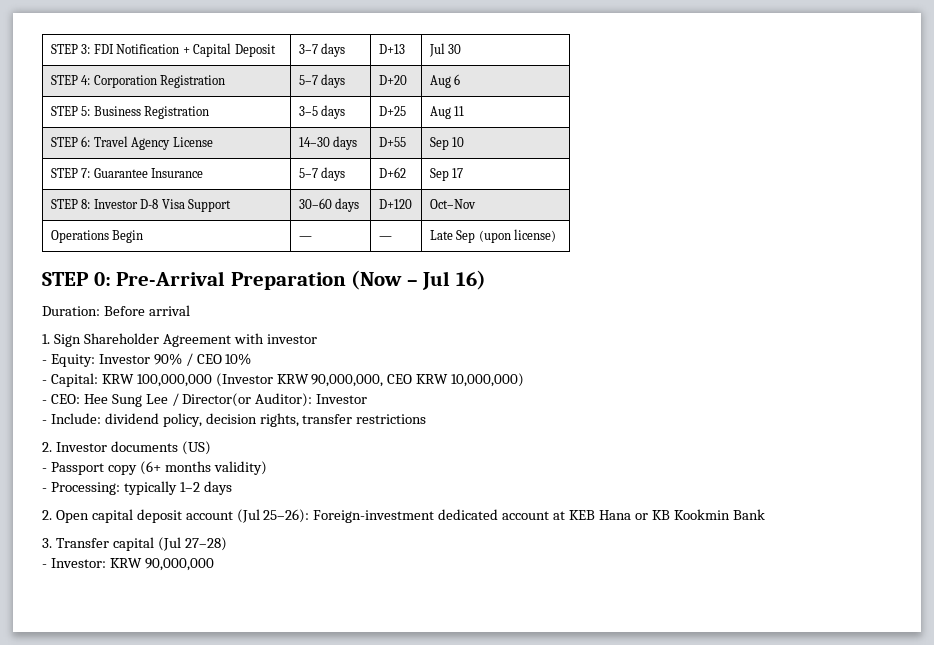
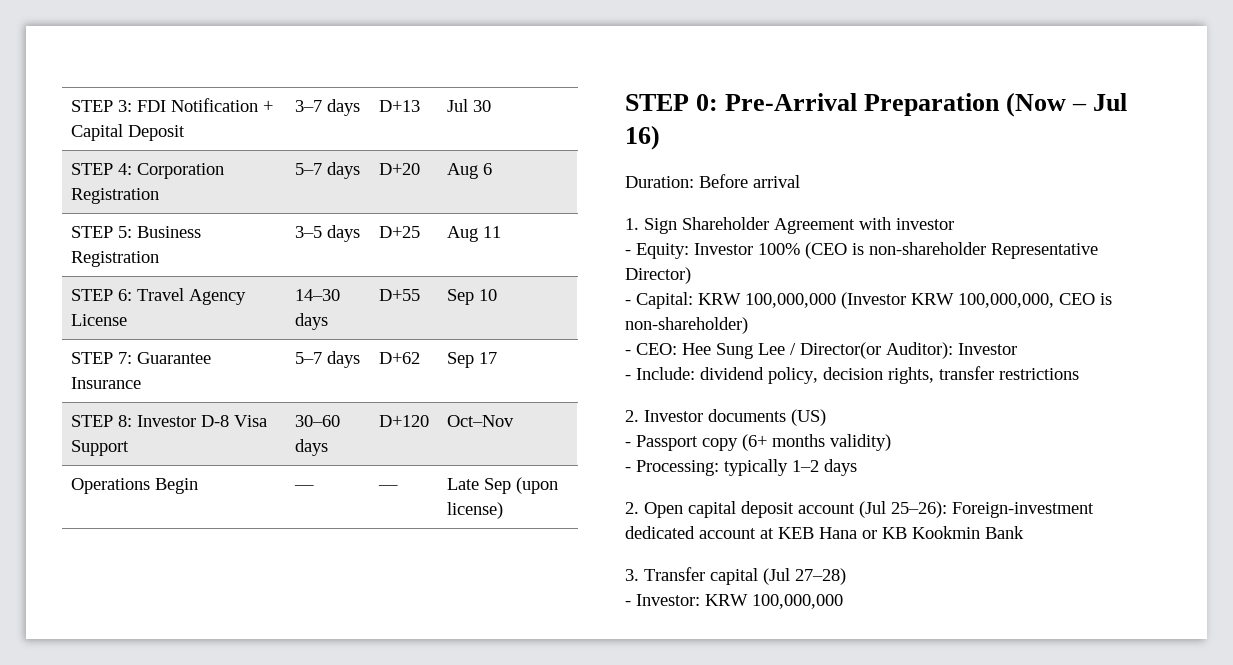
- - Equity: Investor 90% / CEO 10%
+ - Equity: Investor 100% (CEO is non-shareholder Representative Director)
- - Capital: KRW 100,000,000 (Investor KRW 90,000,000, CEO KRW 10,000,000)
+ - Capital: KRW 100,000,000 (Investor KRW 100,000,000, CEO is non-shareholder)
- - Investor: KRW 90,000,000
+ - Investor: KRW 100,000,000

